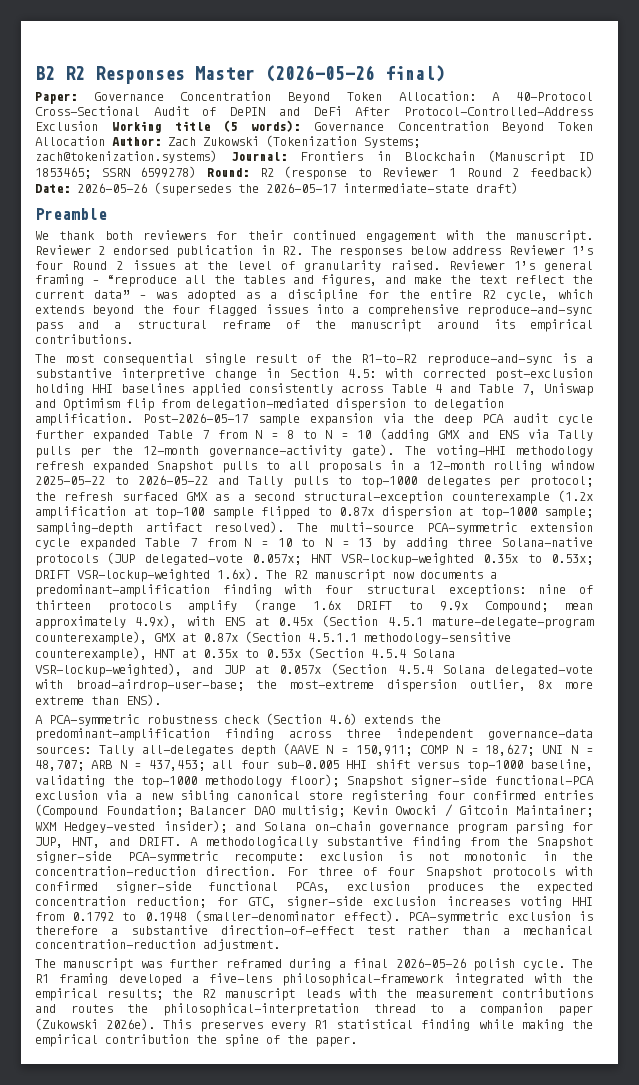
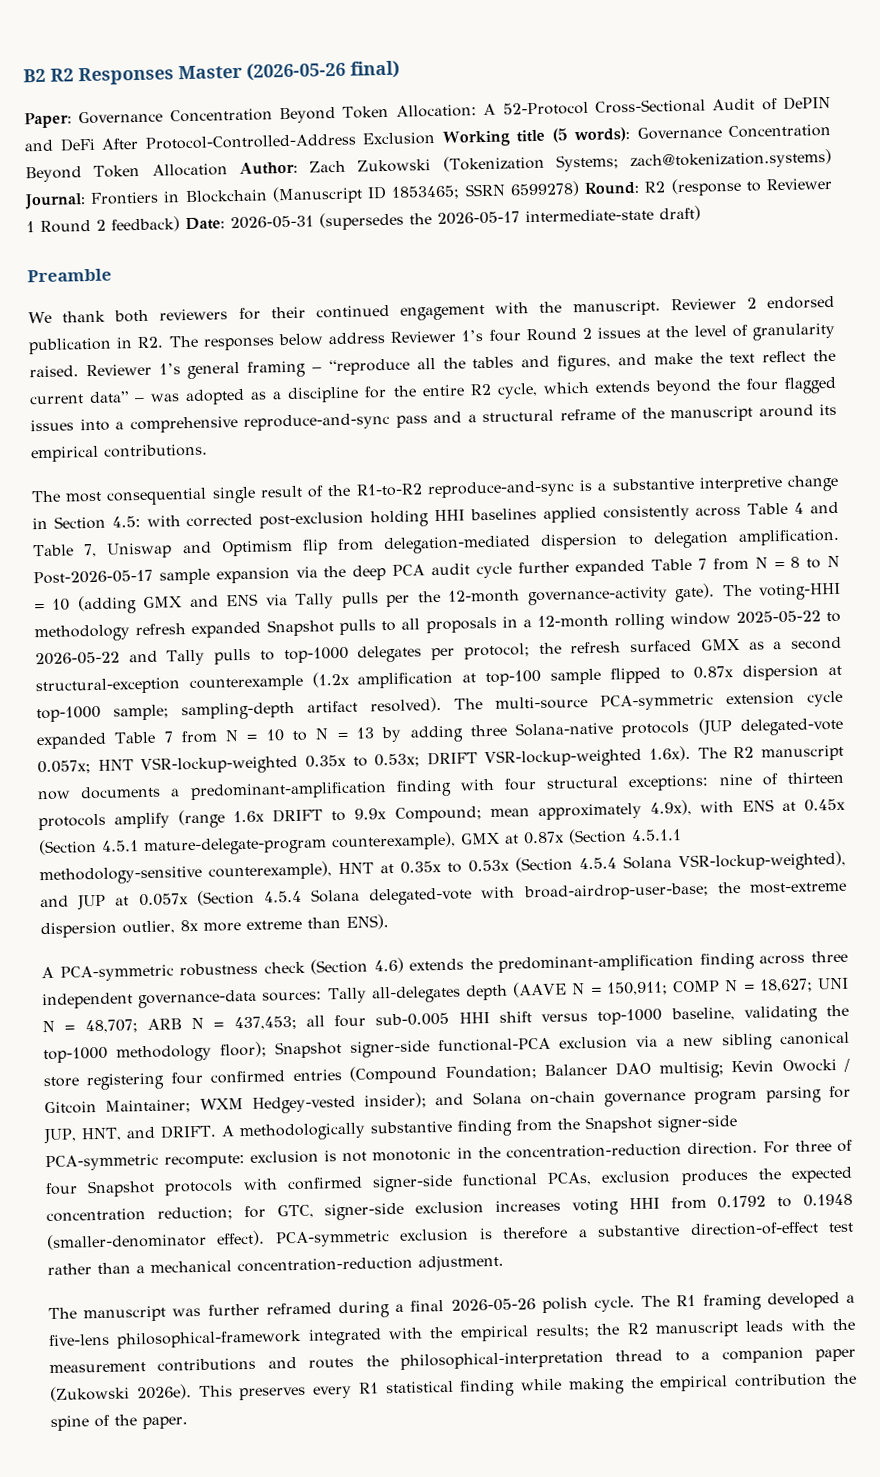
- Paper: Governance Concentration Beyond Token Allocation: A 40-Protocol Cross-Sectional Audit of DePIN and DeFi After Protocol-Controlled-Address Exclusion Working title (5 words): Governance Concentration Beyond Token Allocation Author: Zach Zukowski (Tokenization Systems; zach@tokenization.systems) Journal: Frontiers in Blockchain (Manuscript ID 1853465; SSRN 6599278) Round: R2 (response to Reviewer 1 Round 2 feedback) Date: 2026-05-26 (supersedes the 2026-05-17 intermediate-state draft)
+ Paper: Governance Concentration Beyond Token Allocation: A 52-Protocol Cross-Sectional Audit of DePIN and DeFi After Protocol-Controlled-Address Exclusion Working title (5 words): Governance Concentration Beyond Token Allocation Author: Zach Zukowski (Tokenization Systems; zach@tokenization.systems) Journal: Frontiers in Blockchain (Manuscript ID 1853465; SSRN 6599278) Round: R2 (response to Reviewer 1 Round 2 feedback) Date: 2026-05-31 (supersedes the 2026-05-17 intermediate-state draft)

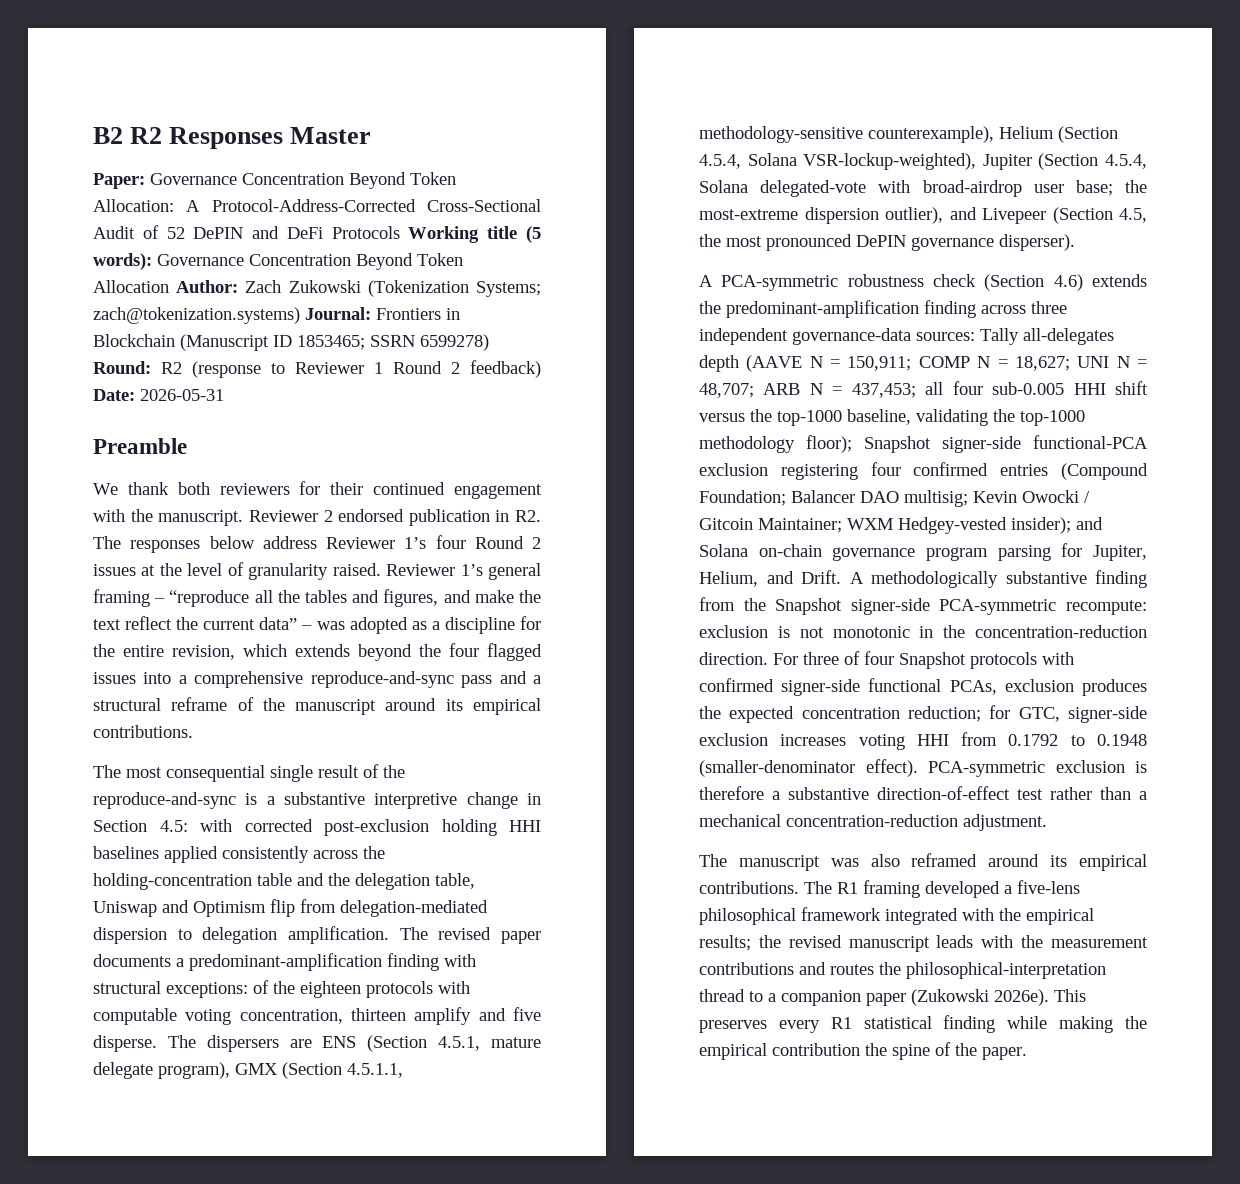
- B2 R2 Responses Master (2026-05-26 final)
+ B2 R2 Responses Master
- Paper: Governance Concentration Beyond Token Allocation: A 52-Protocol Cross-Sectional Audit of DePIN and DeFi After Protocol-Controlled-Address Exclusion Working title (5 words): Governance Concentration Beyond Token Allocation Author: Zach Zukowski (Tokenization Systems; zach@tokenization.systems) Journal: Frontiers in Blockchain (Manuscript ID 1853465; SSRN 6599278) Round: R2 (response to Reviewer 1 Round 2 feedback) Date: 2026-05-31 (supersedes the 2026-05-17 intermediate-state draft)
+ Paper: Governance Concentration Beyond Token Allocation: A Protocol-Address-Corrected Cross-Sectional Audit of 52 DePIN and DeFi Protocols Working title (5 words): Governance Concentration Beyond Token Allocation Author: Zach Zukowski (Tokenization Systems; zach@tokenization.systems) Journal: Frontiers in Blockchain (Manuscript ID 1853465; SSRN 6599278) Round: R2 (response to Reviewer 1 Round 2 feedback) Date: 2026-05-31
- Reviewer 1’s general framing – “reproduce all the tables and figures, and make the text reflect the current data” – was adopted as a discipline for the entire R2 cycle, which extends beyond the four flagged issues into a comprehensive reproduce-and-sync pass and a structural reframe of the manuscript around its empirical contributions.
+ Reviewer 1’s general framing – “reproduce all the tables and figures, and make the text reflect the current data” – was adopted as a discipline for the entire revision, which extends beyond the four flagged issues into a comprehensive reproduce-and-sync pass and a structural reframe of the manuscript around its empirical contributions.
- The most consequential single result of the R1-to-R2 reproduce-and-sync is a substantive interpretive change in Section 4.5: with corrected post-exclusion holding HHI baselines applied consistently across Table 4 and Table 7, Uniswap and Optimism flip from delegation-mediated dispersion to delegation amplification.
+ The most consequential single result of the reproduce-and-sync is a substantive interpretive change in Section 4.5: with corrected post-exclusion holding HHI baselines applied consistently across the holding-concentration table and the delegation table, Uniswap and Optimism flip from delegation-mediated dispersion to delegation amplification.
- Post-2026-05-17 sample expansion via the deep PCA audit cycle further expanded Table 7 from N = 8 to N = 10 (adding GMX and ENS via Tally pulls per the 12-month governance-activity gate). The voting-HHI methodology refresh expanded Snapshot pulls to all proposals in a 12-month rolling window 2025-05-22 to 2026-05-22 and Tally pulls to top-1000 delegates per protocol; the refresh surfaced GMX as a second structural-exception counterexample (1.2x amplification at top-100 sample flipped to 0.87x dispersion at top-1000 sample; sampling-depth artifact resolved). The multi-source PCA-symmetric extension cycle expanded Table 7 from N = 10 to N = 13 by adding three Solana-native protocols (JUP delegated-vote 0.057x; HNT VSR-lockup-weighted 0.35x to 0.53x; DRIFT VSR-lockup-weighted 1.6x). The R2 manuscript now documents a predominant-amplification finding with four structural exceptions: nine of thirteen protocols amplify (range 1.6x DRIFT to 9.9x Compound; mean approximately 4.9x), with ENS at 0.45x (Section 4.5.1 mature-delegate-program counterexample), GMX at 0.87x (Section 4.5.1.1 methodology-sensitive counterexample), HNT at 0.35x to 0.53x (Section 4.5.4 Solana VSR-lockup-weighted), and JUP at 0.057x (Section 4.5.4 Solana delegated-vote with broad-airdrop-user-base; the most-extreme dispersion outlier, 8x more extreme than ENS).
+ The revised paper documents a predominant-amplification finding with structural exceptions: of the eighteen protocols with computable voting concentration, thirteen amplify and five disperse. The dispersers are ENS (Section 4.5.1, mature delegate program), GMX (Section 4.5.1.1, methodology-sensitive counterexample), Helium (Section 4.5.4, Solana VSR-lockup-weighted), Jupiter (Section 4.5.4, Solana delegated-vote with broad-airdrop user base; the most-extreme dispersion outlier), and Livepeer (Section 4.5, the most pronounced DePIN governance disperser).
- all four sub-0.005 HHI shift versus top-1000 baseline, validating the top-1000 methodology floor);
+ all four sub-0.005 HHI shift versus the top-1000 baseline, validating the top-1000 methodology floor);
- Snapshot signer-side functional-PCA exclusion via a new sibling canonical store registering four confirmed entries (Compound Foundation;
+ Snapshot signer-side functional-PCA exclusion registering four confirmed entries (Compound Foundation;
- and Solana on-chain governance program parsing for JUP, HNT, and DRIFT.
+ and Solana on-chain governance program parsing for Jupiter, Helium, and Drift.
- The manuscript was further reframed during a final 2026-05-26 polish cycle.
+ The manuscript was also reframed around its empirical contributions.
- The R1 framing developed a five-lens philosophical-framework integrated with the empirical results; the R2 manuscript leads with the measurement contributions and routes the philosophical-interpretation thread to a companion paper (Zukowski 2026e).
+ The R1 framing developed a five-lens philosophical framework integrated with the empirical results; the revised manuscript leads with the measurement contributions and routes the philosophical-interpretation thread to a companion paper (Zukowski 2026e).

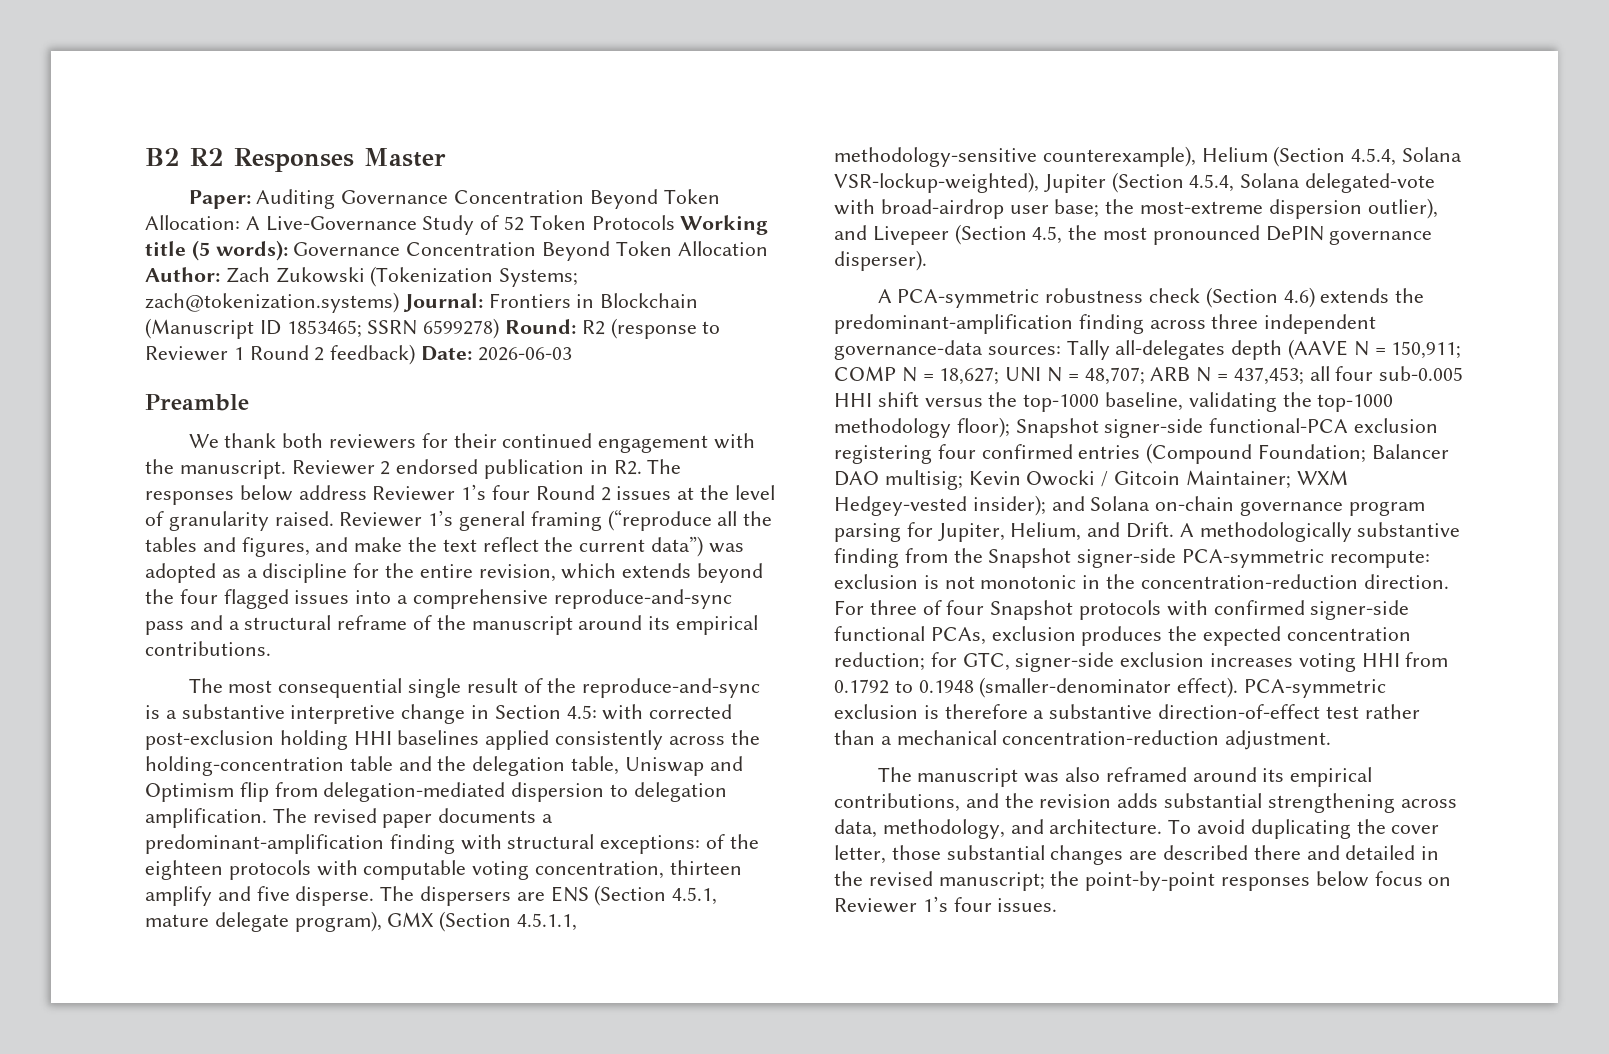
- Paper: Governance Concentration Beyond Token Allocation: A Protocol-Address-Corrected Cross-Sectional Audit of 52 DePIN and DeFi Protocols Working title (5 words): Governance Concentration Beyond Token Allocation Author: Zach Zukowski (Tokenization Systems; zach@tokenization.systems) Journal: Frontiers in Blockchain (Manuscript ID 1853465; SSRN 6599278) Round: R2 (response to Reviewer 1 Round 2 feedback) Date: 2026-05-31
+ Paper: Auditing Governance Concentration Beyond Token Allocation: A Live-Governance Study of 52 Token Protocols Working title (5 words): Governance Concentration Beyond Token Allocation Author: Zach Zukowski (Tokenization Systems; zach@tokenization.systems) Journal: Frontiers in Blockchain (Manuscript ID 1853465; SSRN 6599278) Round: R2 (response to Reviewer 1 Round 2 feedback) Date: 2026-06-03
- Reviewer 1’s general framing – “reproduce all the tables and figures, and make the text reflect the current data” – was adopted as a discipline for the entire revision, which extends beyond the four flagged issues into a comprehensive reproduce-and-sync pass and a structural reframe of the manuscript around its empirical contributions.
+ Reviewer 1’s general framing (“reproduce all the tables and figures, and make the text reflect the current data”) was adopted as a discipline for the entire revision, which extends beyond the four flagged issues into a comprehensive reproduce-and-sync pass and a structural reframe of the manuscript around its empirical contributions.
- The manuscript was also reframed around its empirical contributions. The R1 framing developed a five-lens philosophical framework integrated with the empirical results; the revised manuscript leads with the measurement contributions and routes the philosophical-interpretation thread to a companion paper (Zukowski 2026e). This preserves every R1 statistical finding while making the empirical contribution the spine of the paper.
+ The manuscript was also reframed around its empirical contributions, and the revision adds substantial strengthening across data, methodology, and architecture. To avoid duplicating the cover letter, those substantial changes are described there and detailed in the revised manuscript; the point-by-point responses below focus on Reviewer 1’s four issues.

